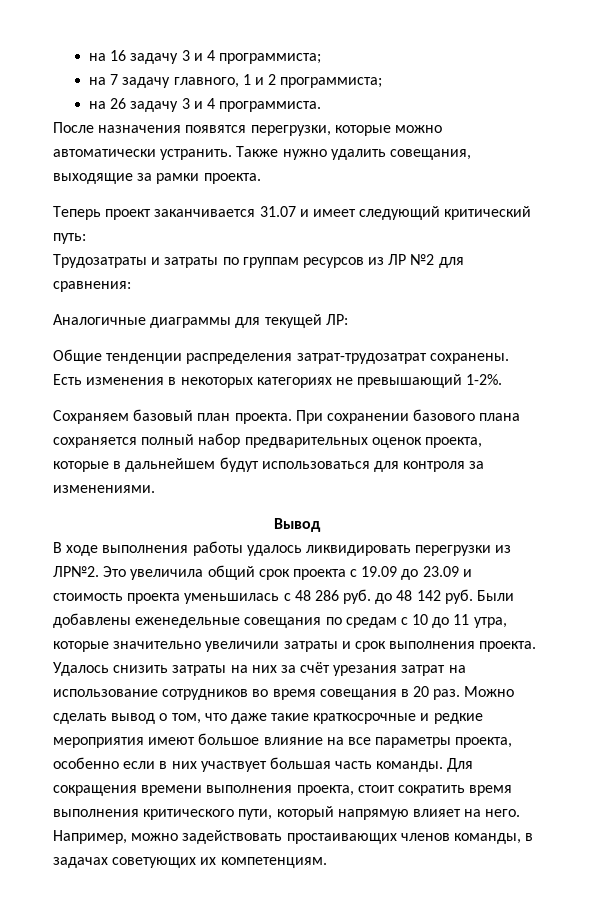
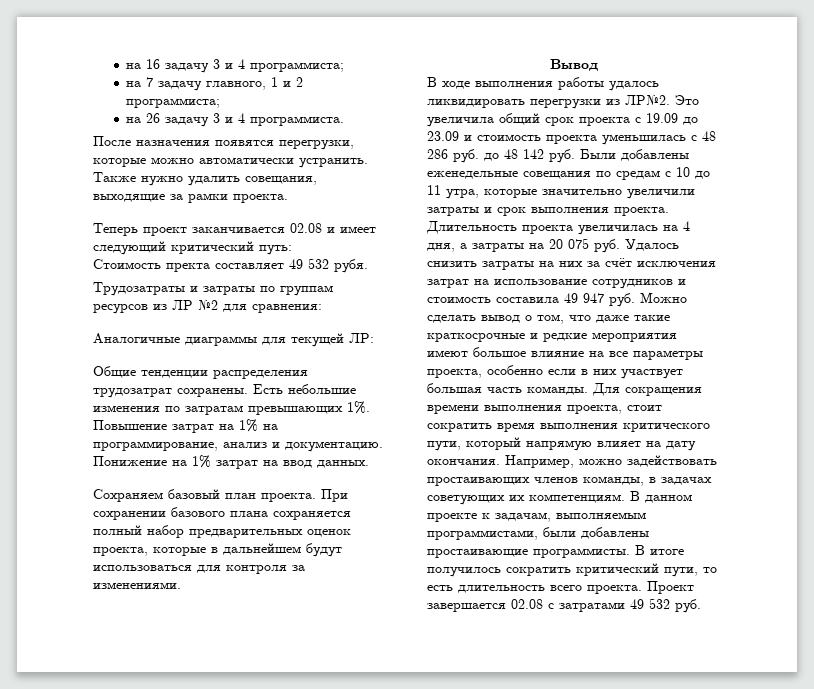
- Теперь проект заканчивается 31.07 и имеет следующий критический путь:
+ Теперь проект заканчивается 02.08 и имеет следующий критический путь:
+ Стоимость пректа составляет 49 532 рубя.
- Общие тенденции распределения затрат-трудозатрат сохранены.
+ Общие тенденции распределения трудозатрат сохранены.
- Есть изменения в некоторых категориях не превышающий 1-2%.
+ Есть небольшие изменения по затратам превышающих 1%. Повышение затрат на 1% на программирование, анализ и документацию. Понижение на 1% затрат на ввод данных.
- Удалось снизить затраты на них за счёт урезания затрат на использование сотрудников во время совещания в 20 раз. Можно сделать вывод о том, что даже такие краткосрочные и редкие мероприятия имеют большое влияние на все параметры проекта, особенно если в них участвует большая часть команды.
+ Длительность проекта увеличилась на 4 дня, а затраты на 20 075 руб. Удалось снизить затраты на них за счёт исключения затрат на использование сотрудников и стоимость составила 49 947 руб. Можно сделать вывод о том, что даже такие краткосрочные и редкие мероприятия имеют большое влияние на все параметры проекта, особенно если в них участвует большая часть команды.
- Для сокращения времени выполнения проекта, стоит сократить время выполнения критического пути, который напрямую влияет на него.
+ Для сокращения времени выполнения проекта, стоит сократить время выполнения критического пути, который напрямую влияет на дату окончания.
+ В данном проекте к задачам, выполняемым программистами, были добавлены простаивающие программисты. В итоге получилось сократить критический пути, то есть длительность всего проекта. Проект завершается 02.08 с затратами 49 532 руб.

